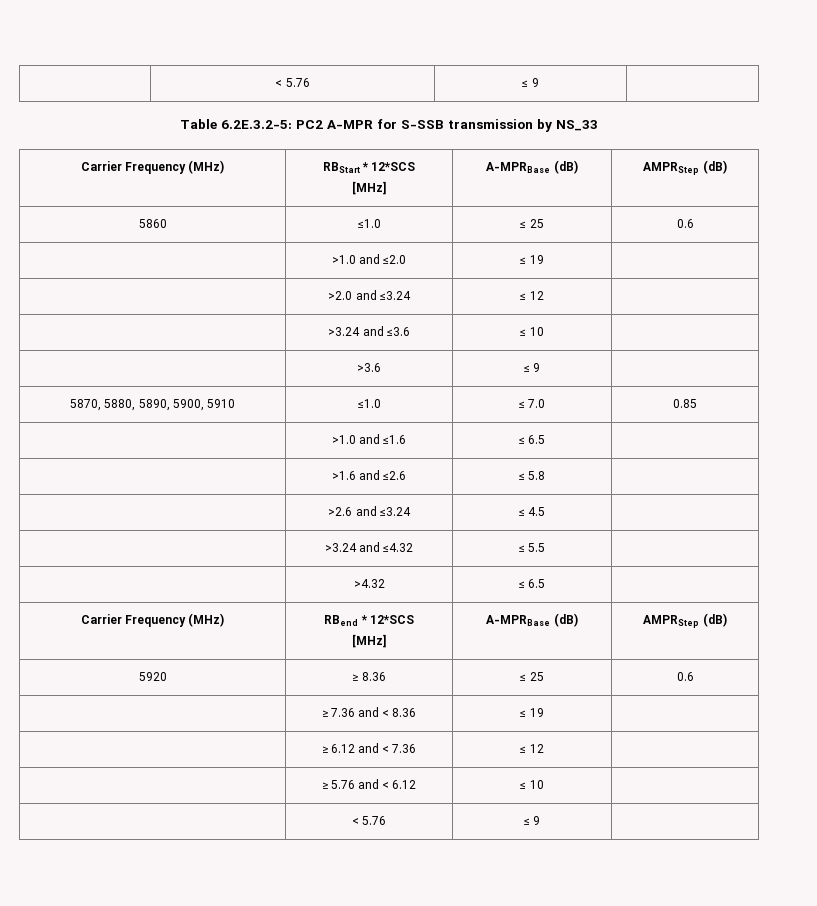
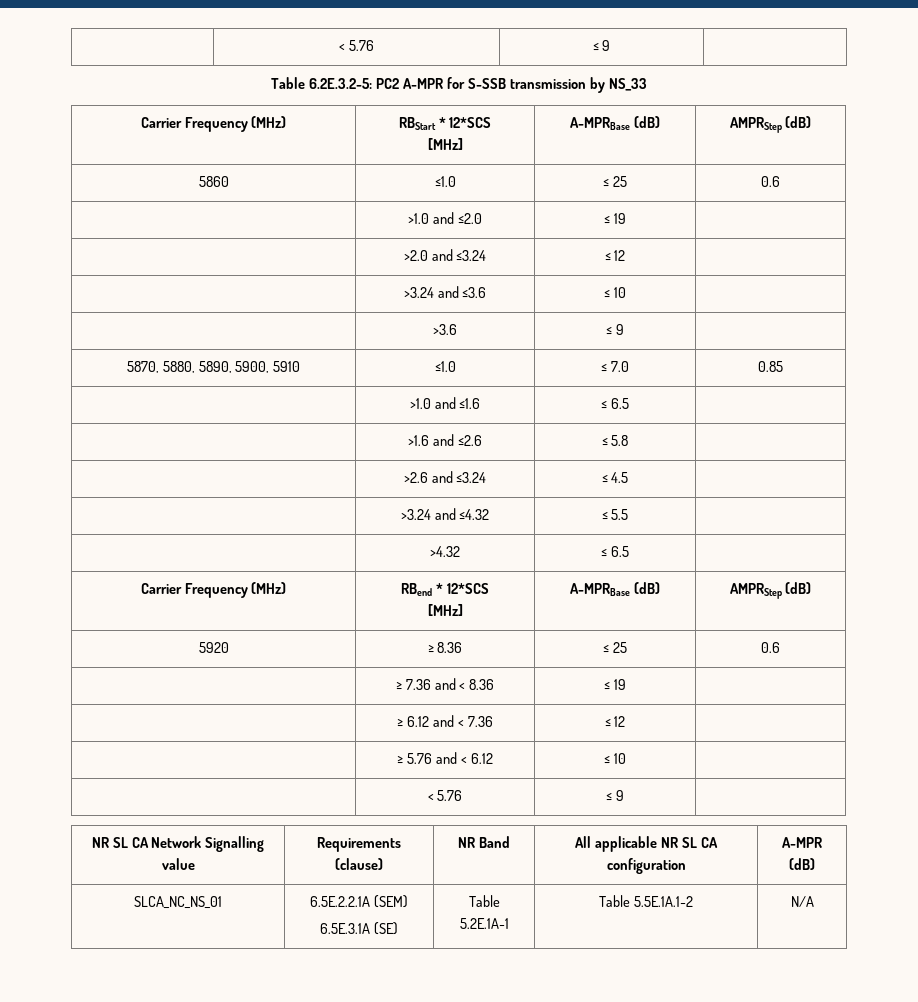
+ NR SL CA Network Signalling value | Requirements (clause) | NR Band | All applicable NR SL CA configuration | A-MPR (dB)
+ SLCA_NC_NS_01 | 6.5E.2.2.1A (SEM)
+ 6.5E.3.1A (SE) | Table 5.2E.1A-1 | Table 5.5E.1A.1-2 | N/A

